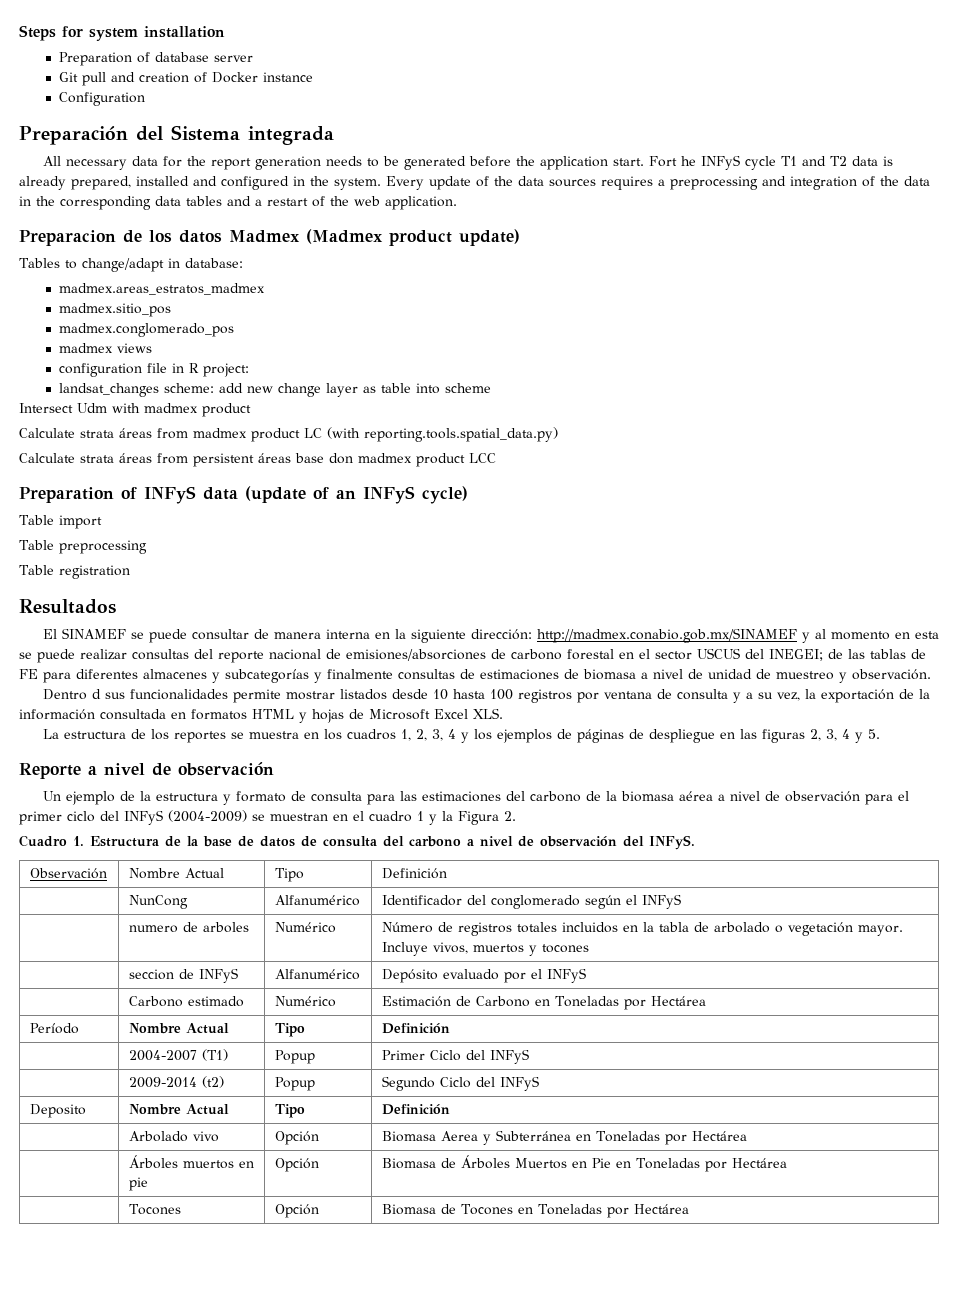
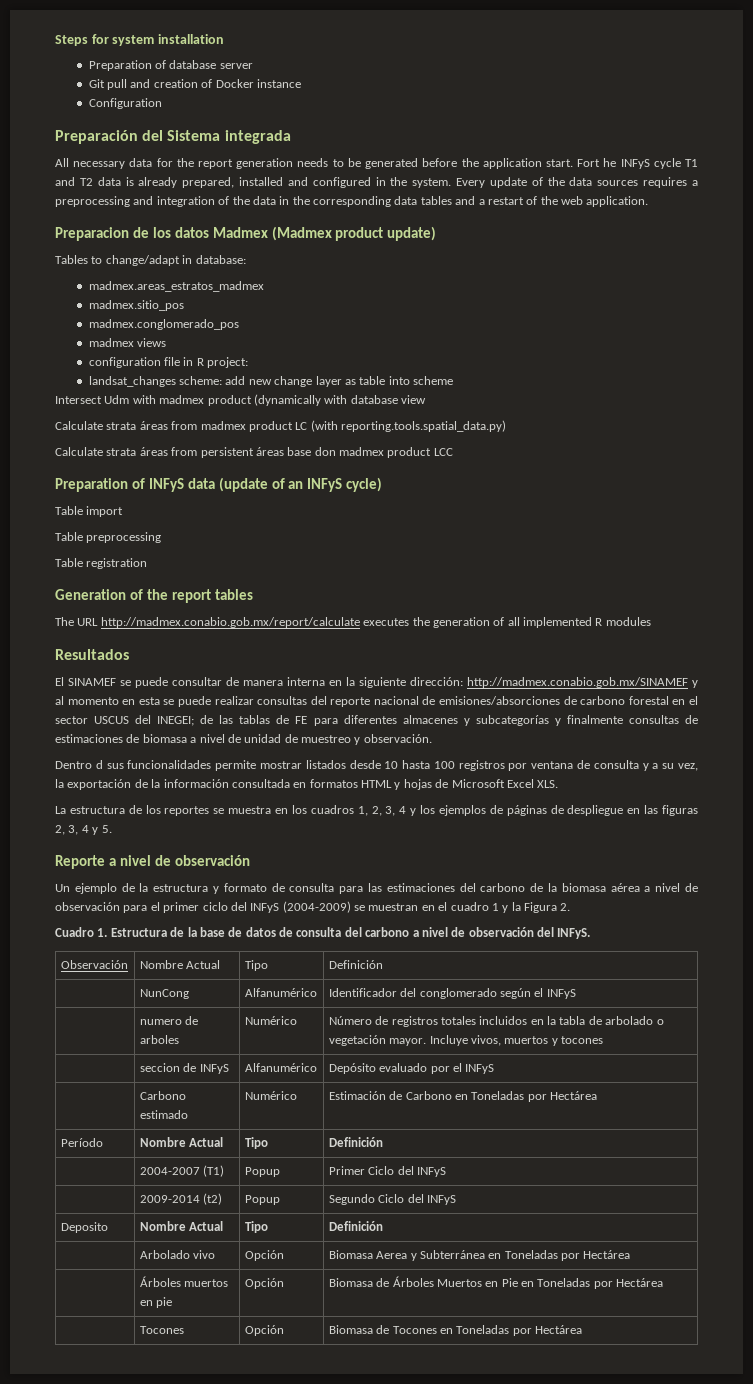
- Intersect Udm with madmex product
+ Intersect Udm with madmex product (dynamically with database view
+ Generation of the report tables
+ The URL http://madmex.conabio.gob.mx/report/calculate executes the generation of all implemented R modules

